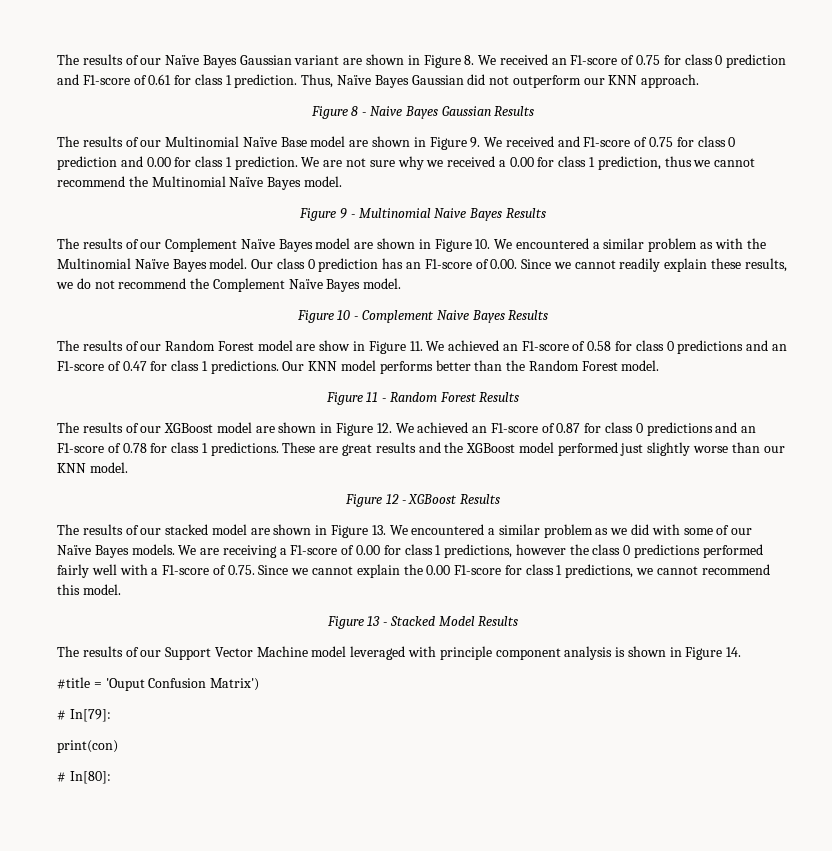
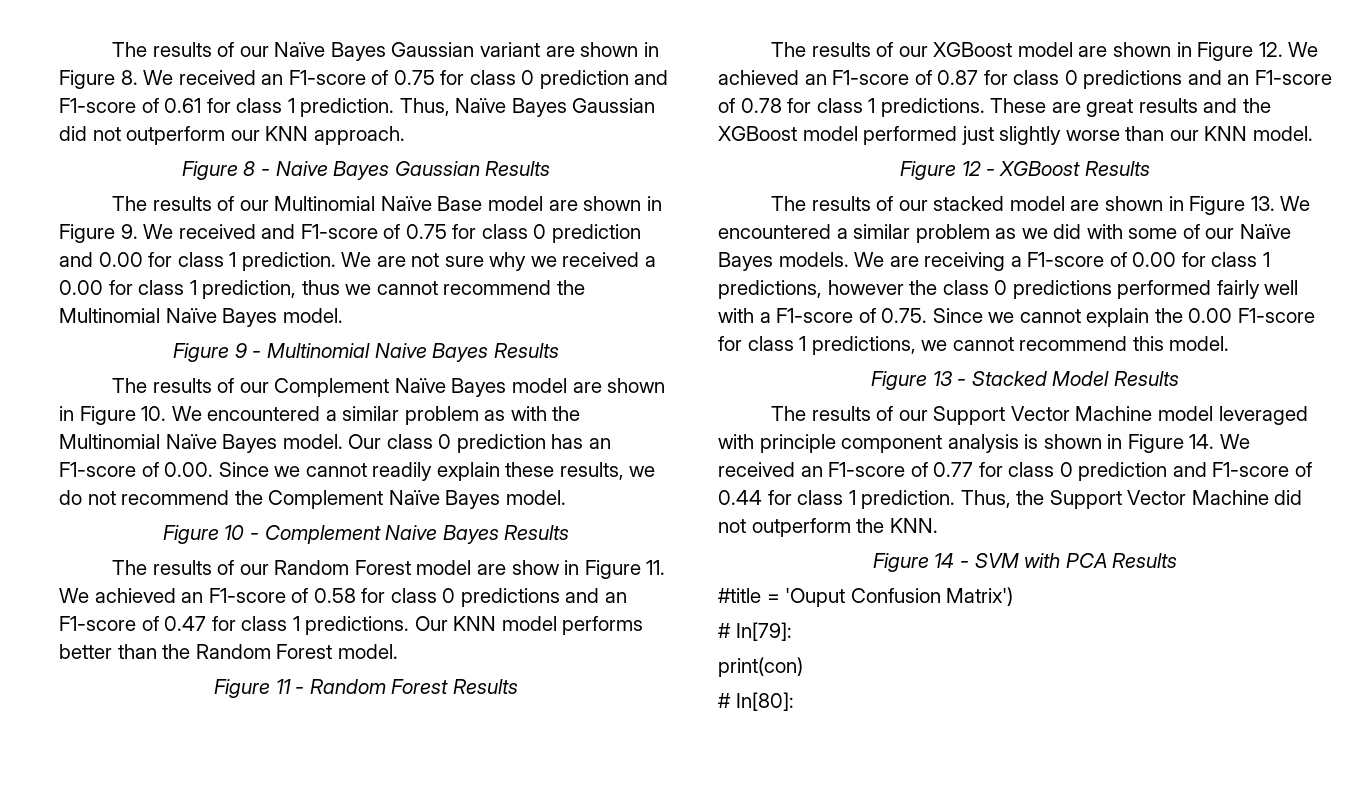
- The results of our Support Vector Machine model leveraged with principle component analysis is shown in Figure 14.
+ The results of our Support Vector Machine model leveraged with principle component analysis is shown in Figure 14. We received an F1-score of 0.77 for class 0 prediction and F1-score of 0.44 for class 1 prediction. Thus, the Support Vector Machine did not outperform the KNN.
+ Figure 14 - SVM with PCA Results

